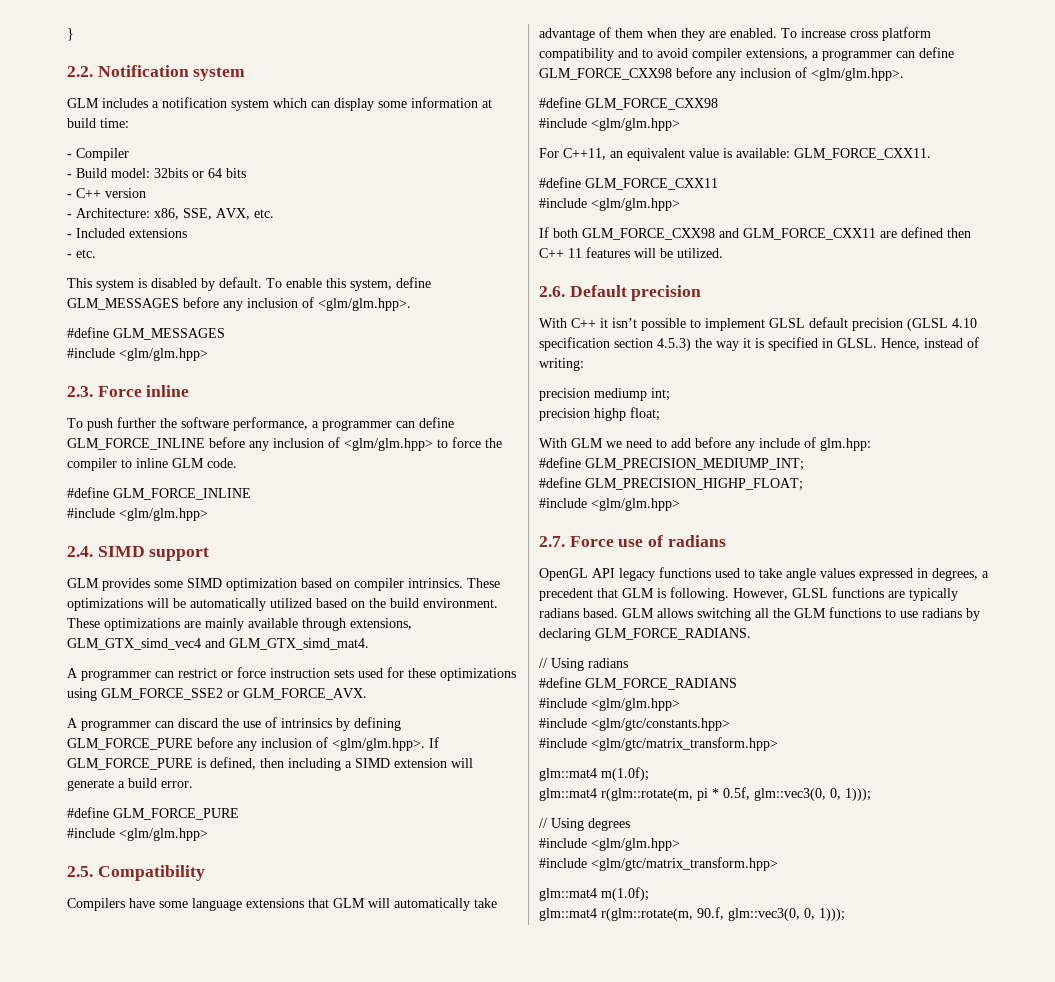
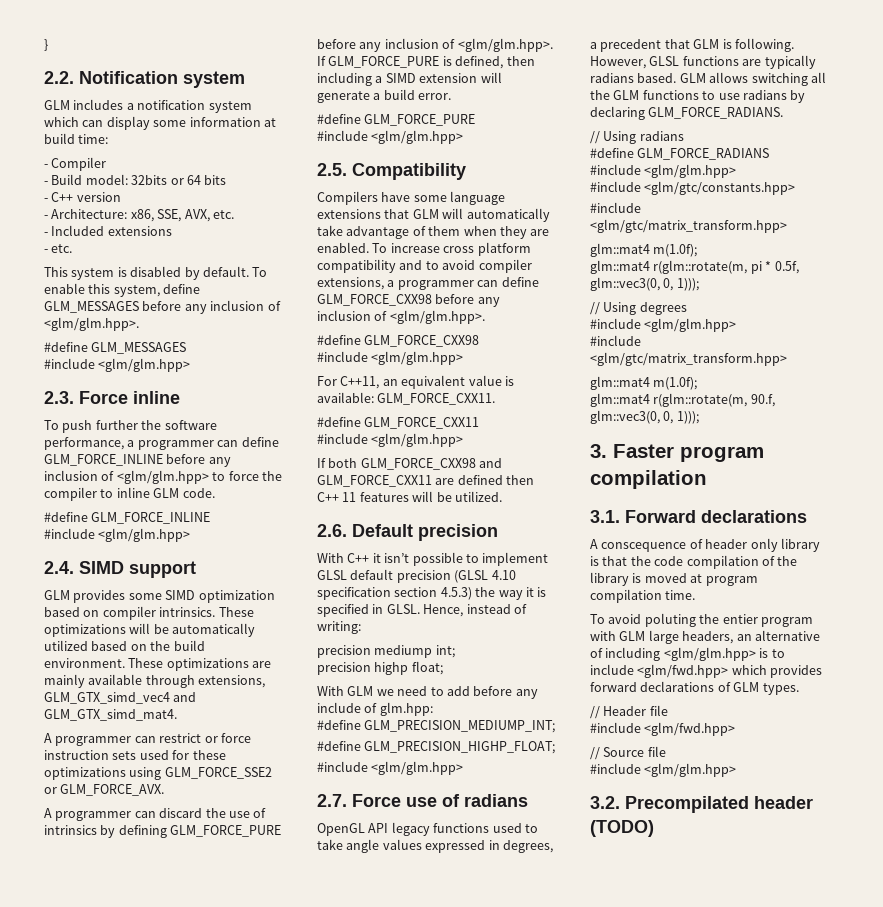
+ 3. Faster program compilation
+ 3.1. Forward declarations
+ A conscequence of header only library is that the code compilation of the library is moved at program compilation time.
+ To avoid poluting the entier program with GLM large headers, an alternative of including <glm/glm.hpp> is to include <glm/fwd.hpp> which provides forward declarations of GLM types.
+ // Header file
+ #include <glm/fwd.hpp>
+ // Source file
+ #include <glm/glm.hpp>
+ 3.2. Precompilated header (TODO)

